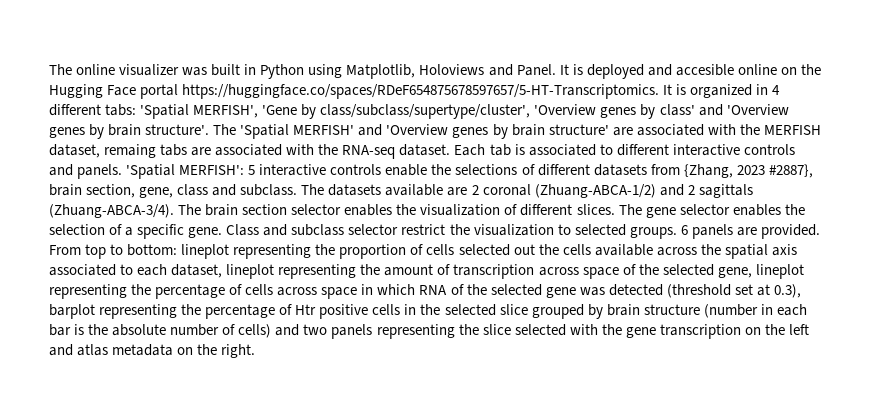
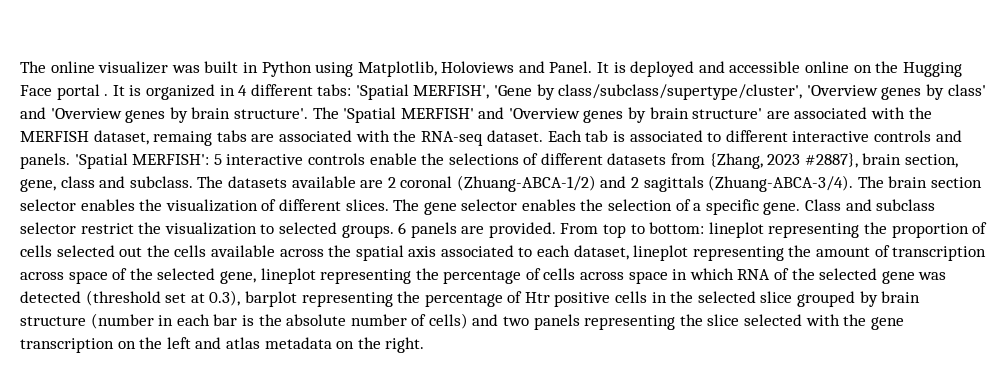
- It is deployed and accesible online on the Hugging Face portal https://huggingface.co/spaces/RDeF654875678597657/5-HT-Transcriptomics. It is organized in 4 different tabs: 'Spatial MERFISH', 'Gene by class/subclass/supertype/cluster', 'Overview genes by class' and 'Overview genes by brain structure'.
+ It is deployed and accessible online on the Hugging Face portal . It is organized in 4 different tabs: 'Spatial MERFISH', 'Gene by class/subclass/supertype/cluster', 'Overview genes by class' and 'Overview genes by brain structure'.

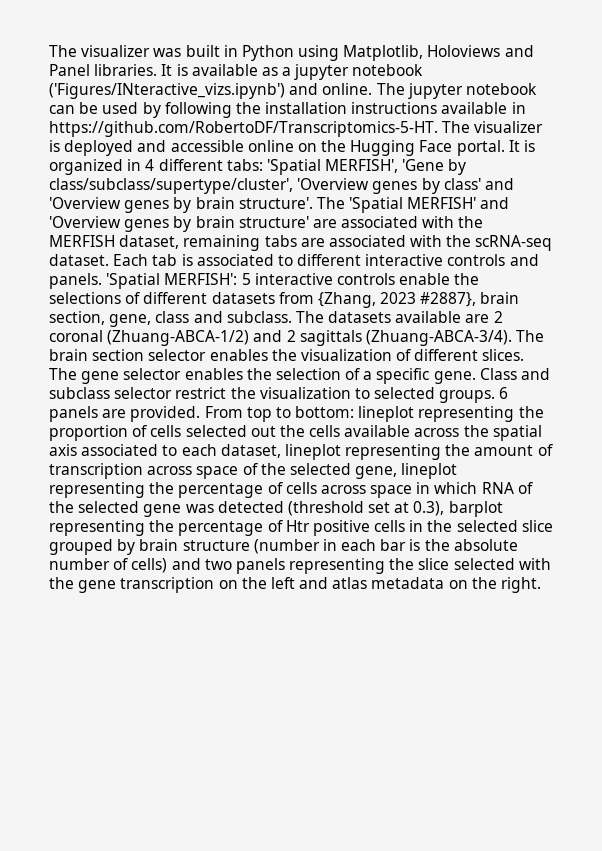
- The online visualizer was built in Python using Matplotlib, Holoviews and Panel. It is deployed and accessible online on the Hugging Face portal .
+ The visualizer was built in Python using Matplotlib, Holoviews and Panel libraries. It is available as a jupyter notebook ('Figures/INteractive_vizs.ipynb') and online. The jupyter notebook can be used by following the installation instructions available in https://github.com/RobertoDF/Transcriptomics-5-HT. The visualizer is deployed and accessible online on the Hugging Face portal.
- The 'Spatial MERFISH' and 'Overview genes by brain structure' are associated with the MERFISH dataset, remaing tabs are associated with the RNA-seq dataset.
+ The 'Spatial MERFISH' and 'Overview genes by brain structure' are associated with the MERFISH dataset, remaining tabs are associated with the scRNA-seq dataset.

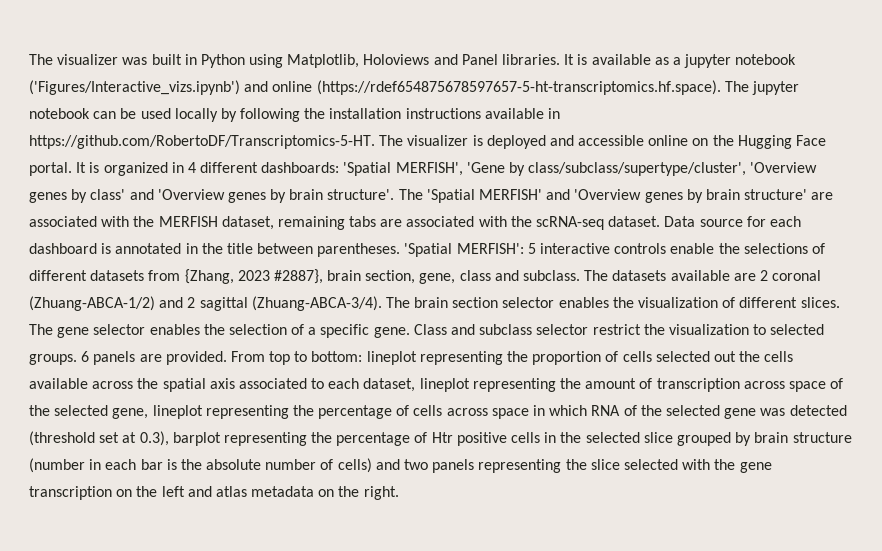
- It is available as a jupyter notebook ('Figures/INteractive_vizs.ipynb') and online. The jupyter notebook can be used by following the installation instructions available in https://github.com/RobertoDF/Transcriptomics-5-HT. The visualizer is deployed and accessible online on the Hugging Face portal.
+ It is available as a jupyter notebook ('Figures/Interactive_vizs.ipynb') and online (https://rdef654875678597657-5-ht-transcriptomics.hf.space). The jupyter notebook can be used locally by following the installation instructions available in https://github.com/RobertoDF/Transcriptomics-5-HT. The visualizer is deployed and accessible online on the Hugging Face portal.
- It is organized in 4 different tabs: 'Spatial MERFISH', 'Gene by class/subclass/supertype/cluster', 'Overview genes by class' and 'Overview genes by brain structure'.
+ It is organized in 4 different dashboards: 'Spatial MERFISH', 'Gene by class/subclass/supertype/cluster', 'Overview genes by class' and 'Overview genes by brain structure'.
- Each tab is associated to different interactive controls and panels.
+ Data source for each dashboard is annotated in the title between parentheses.
- The datasets available are 2 coronal (Zhuang-ABCA-1/2) and 2 sagittals (Zhuang-ABCA-3/4).
+ The datasets available are 2 coronal (Zhuang-ABCA-1/2) and 2 sagittal (Zhuang-ABCA-3/4).

